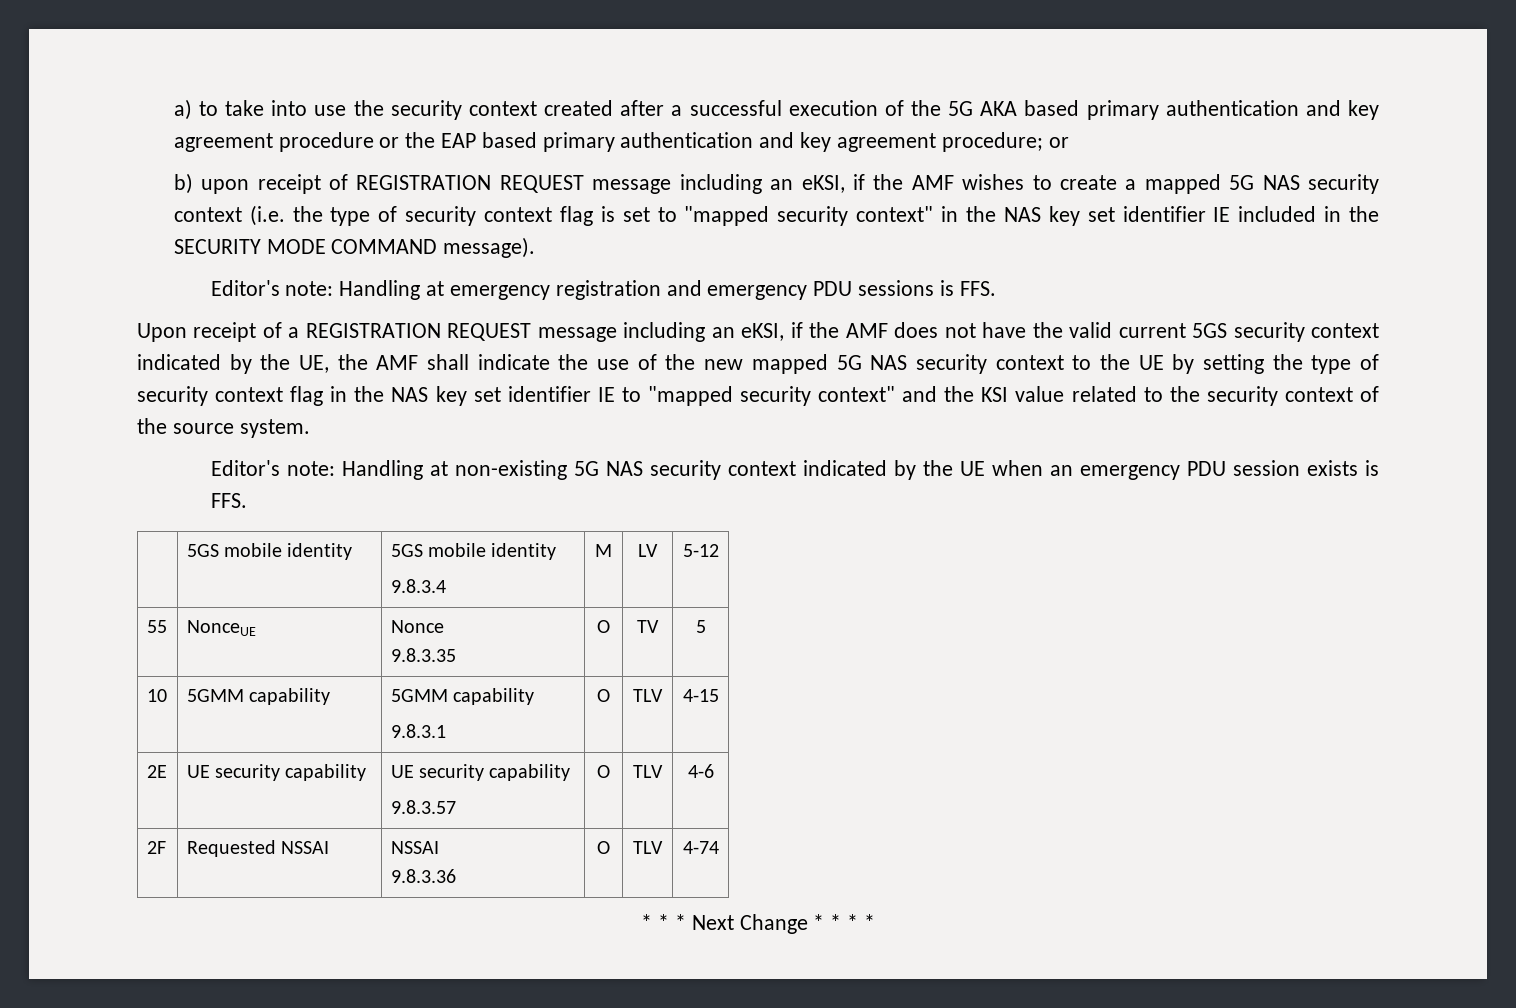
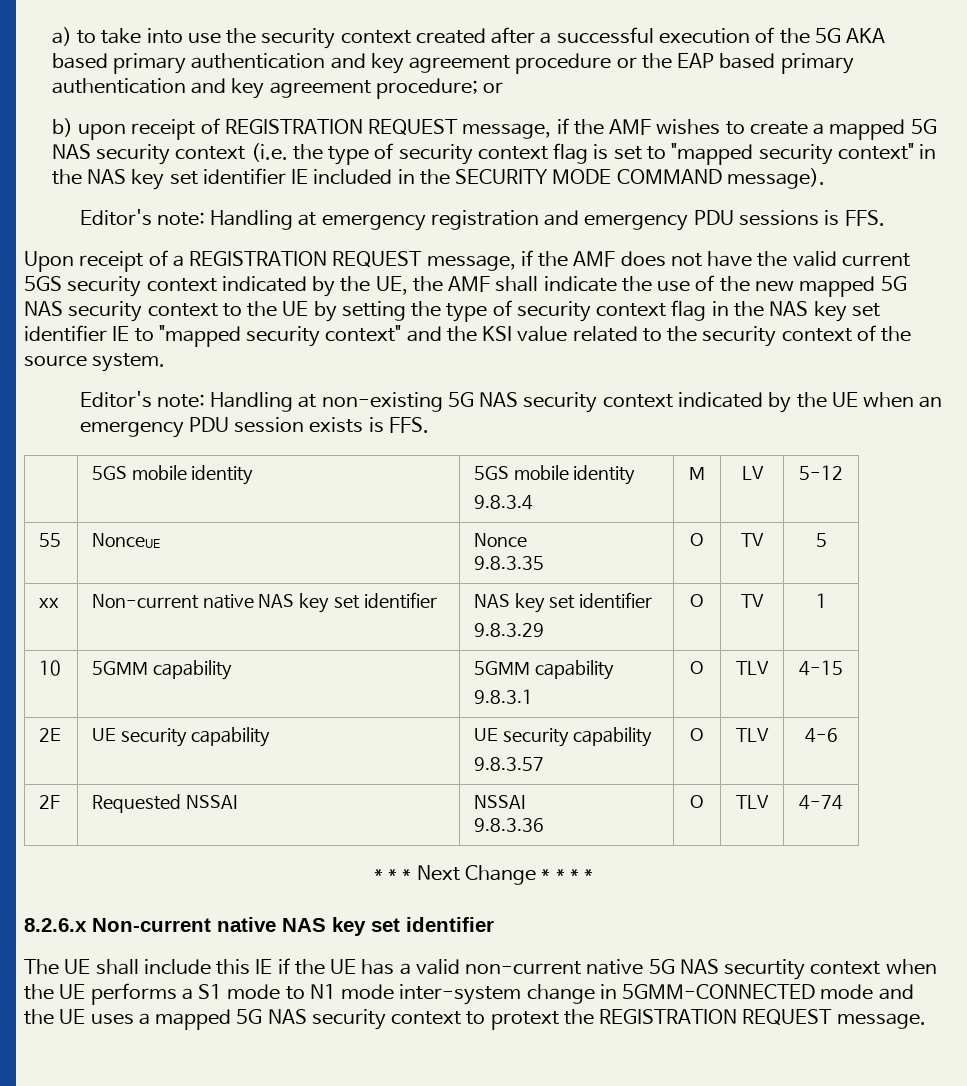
- b) upon receipt of REGISTRATION REQUEST message including an eKSI, if the AMF wishes to create a mapped 5G NAS security context (i.e. the type of security context flag is set to "mapped security context" in the NAS key set identifier IE included in the SECURITY MODE COMMAND message).
+ b) upon receipt of REGISTRATION REQUEST message, if the AMF wishes to create a mapped 5G NAS security context (i.e. the type of security context flag is set to "mapped security context" in the NAS key set identifier IE included in the SECURITY MODE COMMAND message).
- Upon receipt of a REGISTRATION REQUEST message including an eKSI, if the AMF does not have the valid current 5GS security context indicated by the UE, the AMF shall indicate the use of the new mapped 5G NAS security context to the UE by setting the type of security context flag in the NAS key set identifier IE to "mapped security context" and the KSI value related to the security context of the source system.
+ Upon receipt of a REGISTRATION REQUEST message, if the AMF does not have the valid current 5GS security context indicated by the UE, the AMF shall indicate the use of the new mapped 5G NAS security context to the UE by setting the type of security context flag in the NAS key set identifier IE to "mapped security context" and the KSI value related to the security context of the source system.
+ xx | Non-current native NAS key set identifier | NAS key set identifier
+ 9.8.3.29 | O | TV | 1
+ 8.2.6.x Non-current native NAS key set identifier
+ The UE shall include this IE if the UE has a valid non-current native 5G NAS securtity context when the UE performs a S1 mode to N1 mode inter-system change in 5GMM-CONNECTED mode and the UE uses a mapped 5G NAS security context to protext the REGISTRATION REQUEST message.

